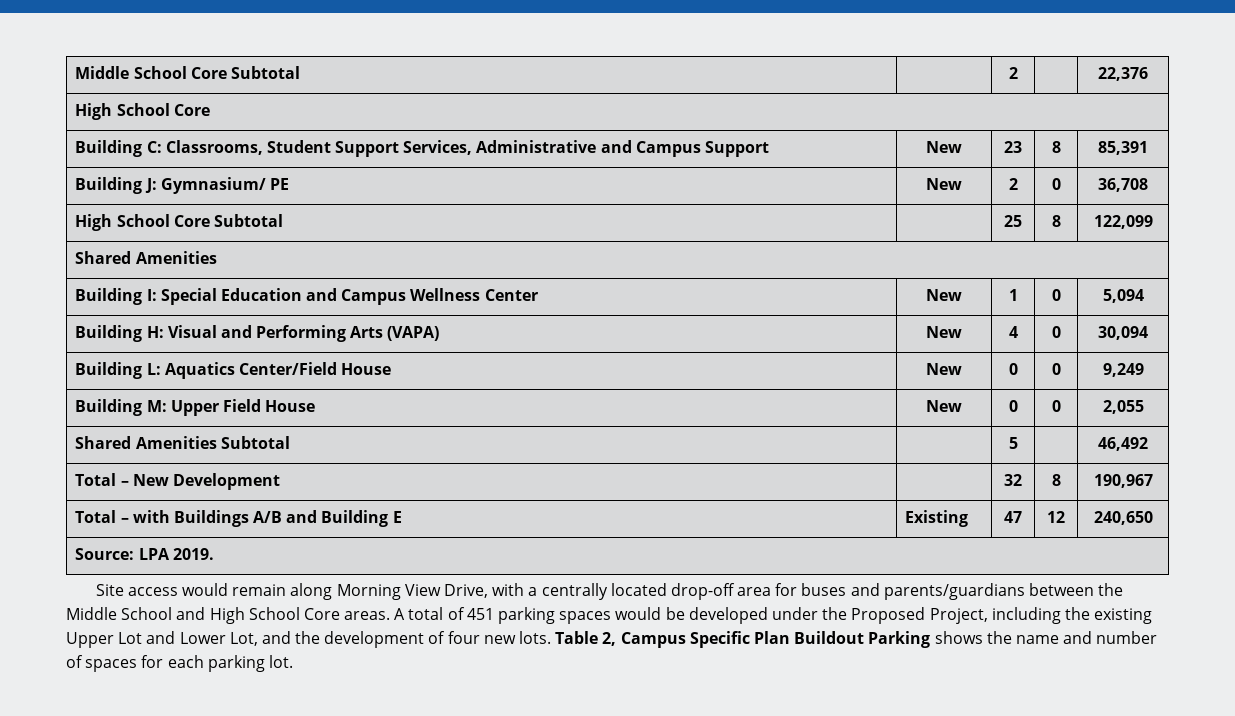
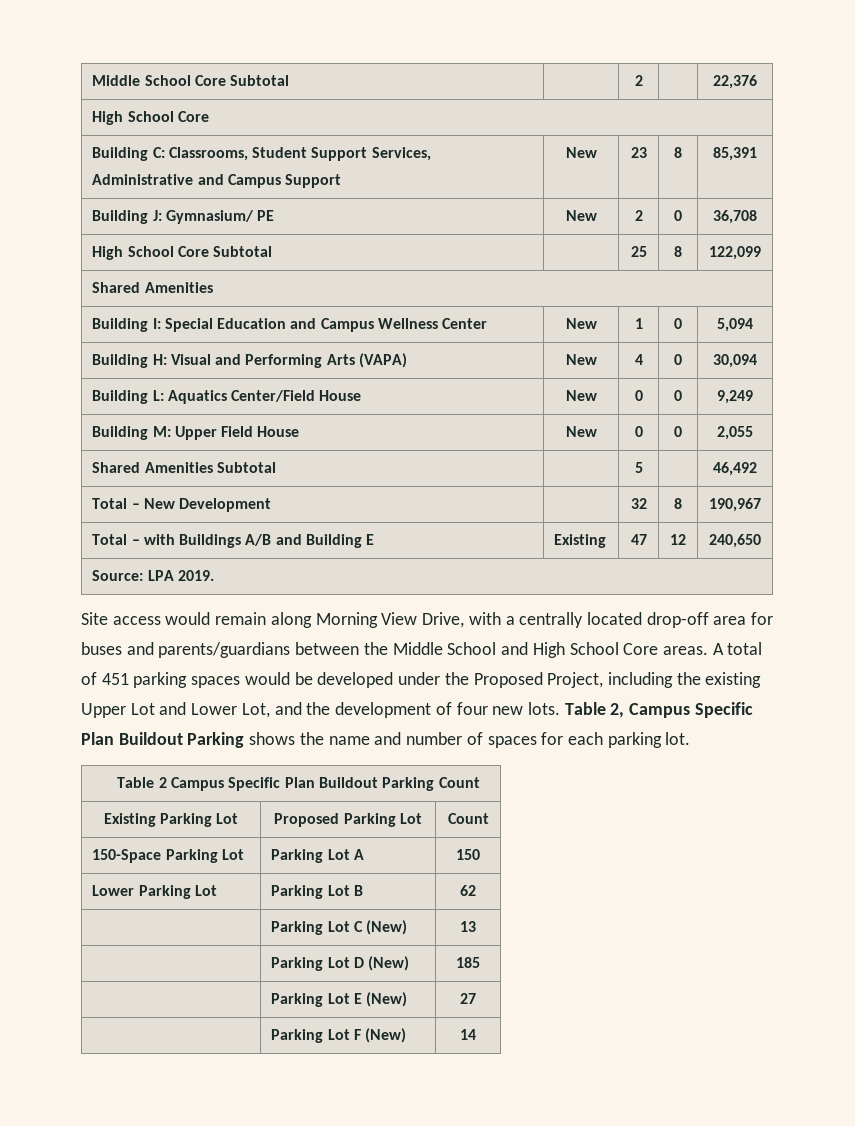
+ Table 2 Campus Specific Plan Buildout Parking Count
+ Existing Parking Lot | Proposed Parking Lot | Count
+ 150-Space Parking Lot | Parking Lot A | 150
+ Lower Parking Lot | Parking Lot B | 62
+ | Parking Lot C (New) | 13
+ | Parking Lot D (New) | 185
+ | Parking Lot E (New) | 27
+ | Parking Lot F (New) | 14

